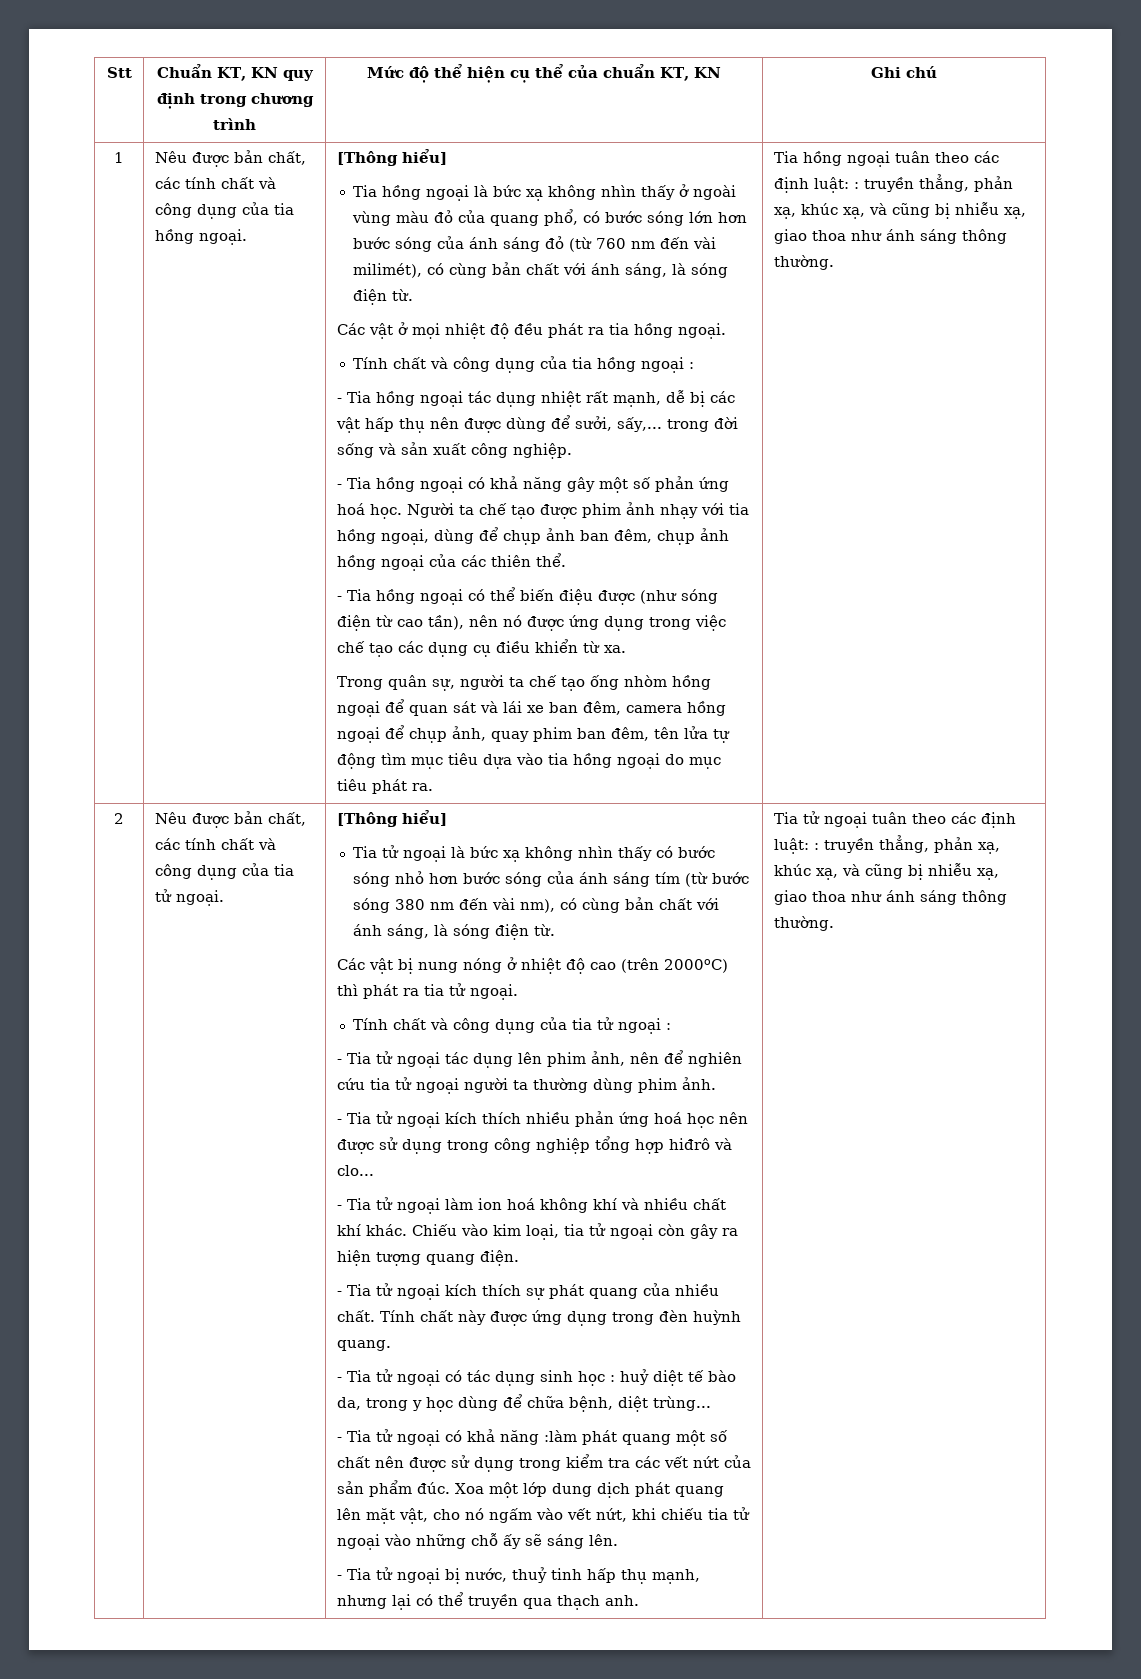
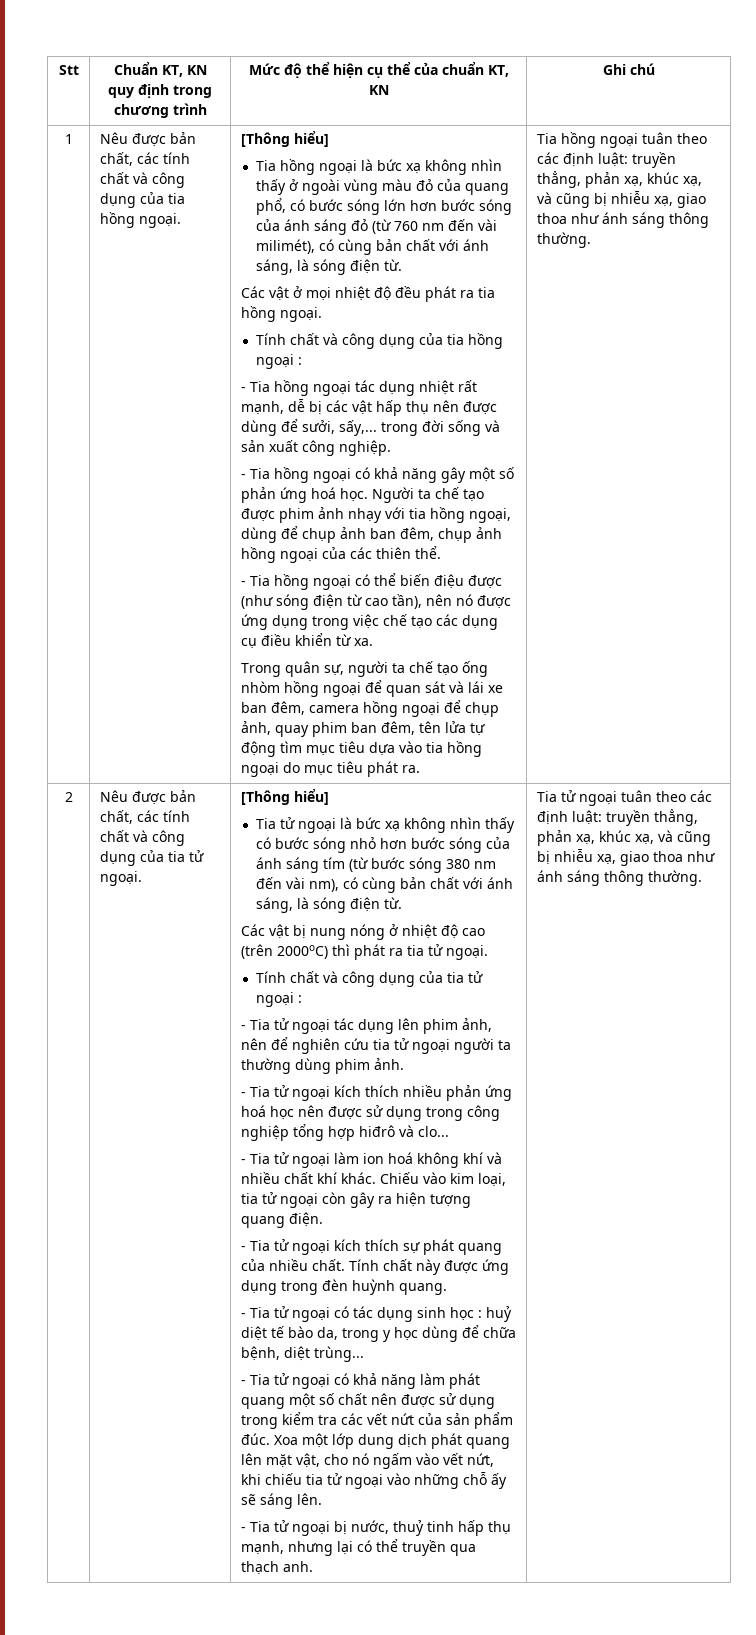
- Tia hồng ngoại tuân theo các định luật: : truyền thẳng, phản xạ, khúc xạ, và cũng bị nhiễu xạ, giao thoa như ánh sáng thông thường.
+ Tia hồng ngoại tuân theo các định luật: truyền thẳng, phản xạ, khúc xạ, và cũng bị nhiễu xạ, giao thoa như ánh sáng thông thường.
- - Tia tử ngoại có khả năng :làm phát quang một số chất nên được sử dụng trong kiểm tra các vết nứt của sản phẩm đúc.
+ - Tia tử ngoại có khả năng làm phát quang một số chất nên được sử dụng trong kiểm tra các vết nứt của sản phẩm đúc.
- Tia tử ngoại tuân theo các định luật: : truyền thẳng, phản xạ, khúc xạ, và cũng bị nhiễu xạ, giao thoa như ánh sáng thông thường.
+ Tia tử ngoại tuân theo các định luật: truyền thẳng, phản xạ, khúc xạ, và cũng bị nhiễu xạ, giao thoa như ánh sáng thông thường.

